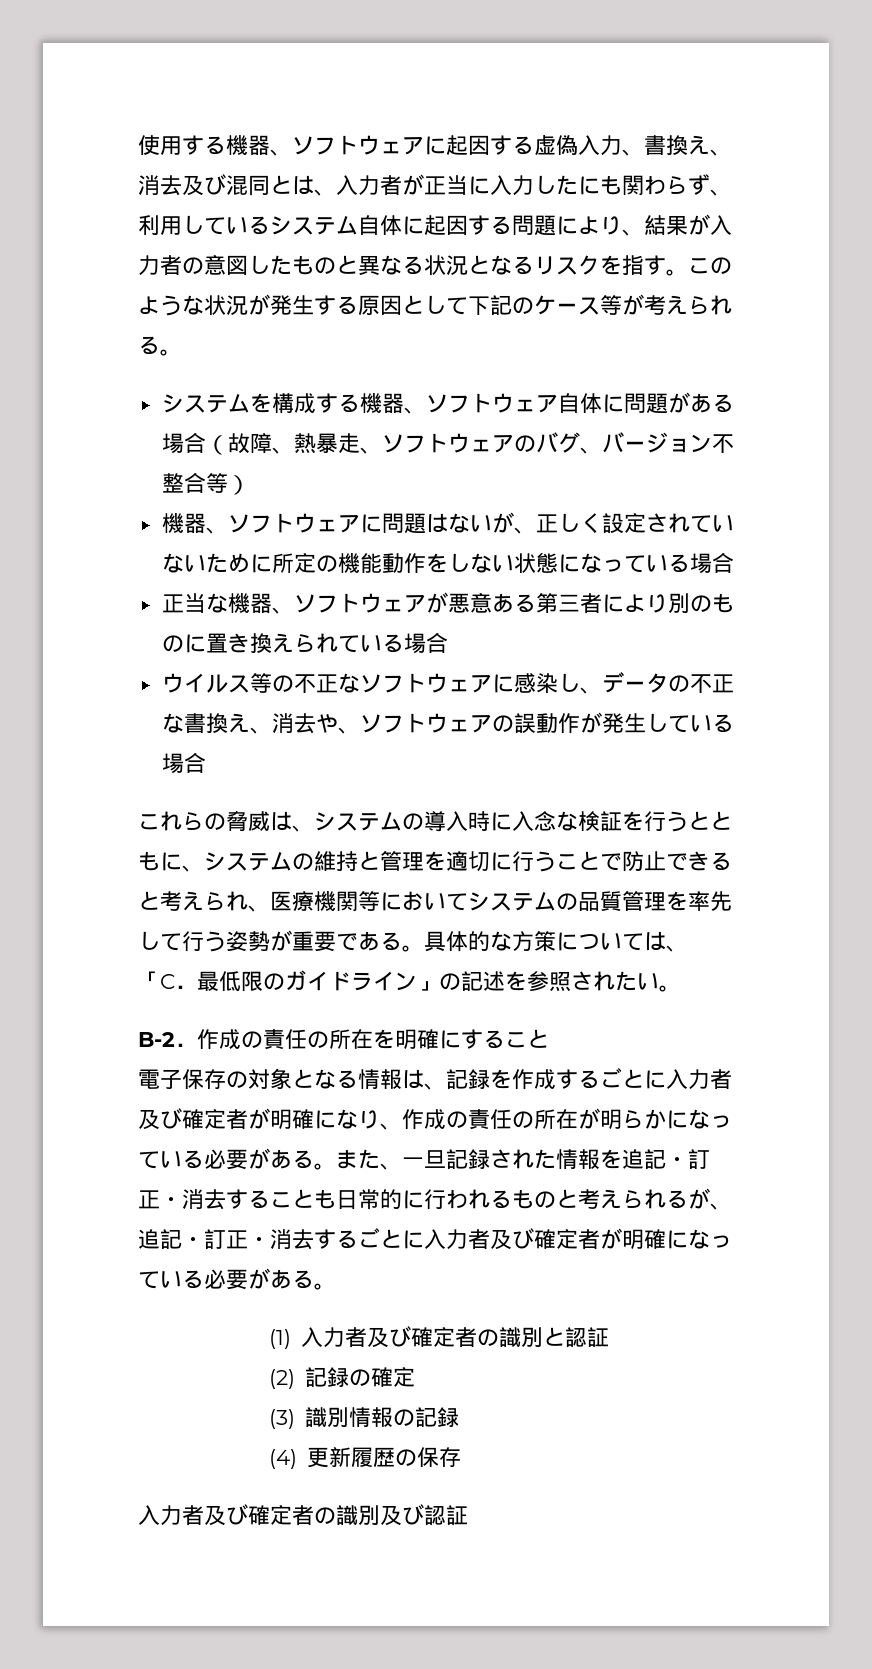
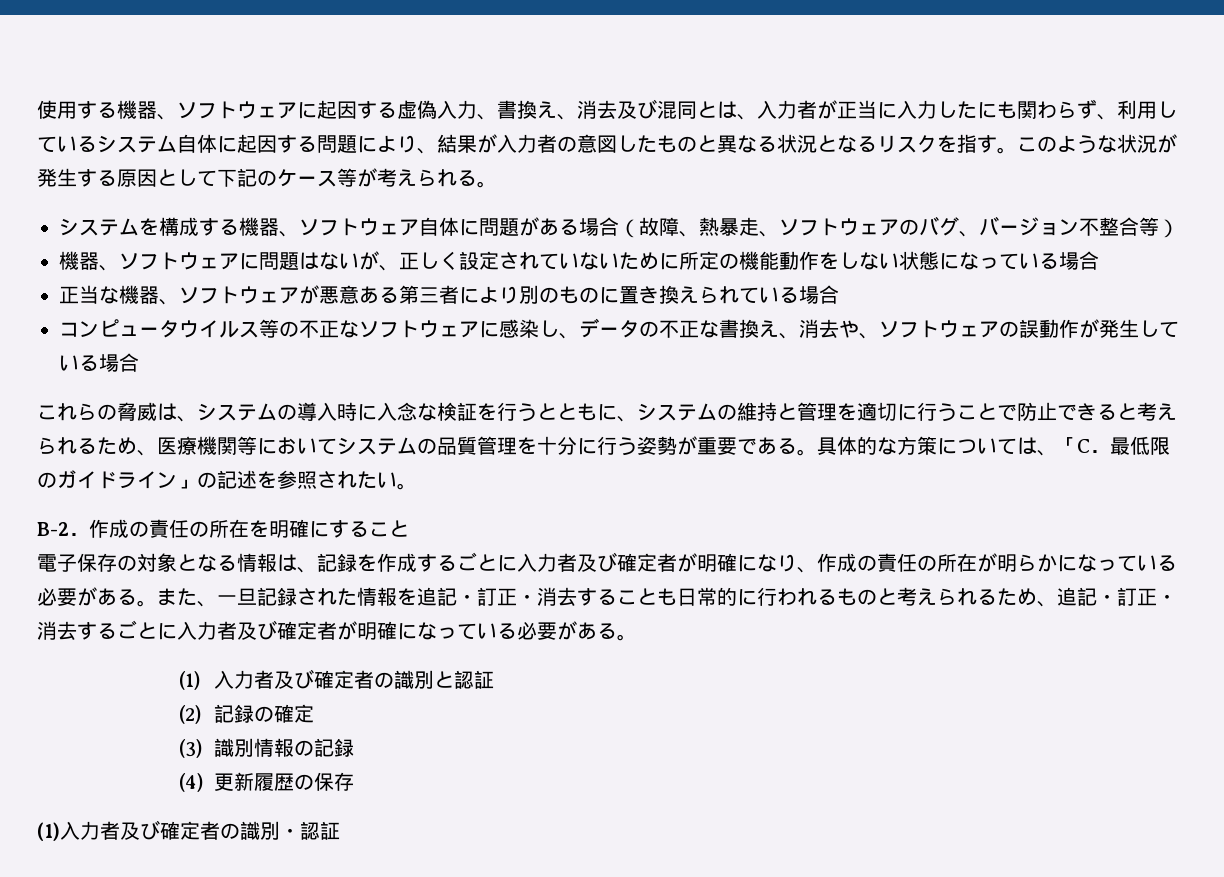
- ウイルス等の不正なソフトウェアに感染し、データの不正な書換え、消去や、ソフトウェアの誤動作が発生している場合
+ コンピュータウイルス等の不正なソフトウェアに感染し、データの不正な書換え、消去や、ソフトウェアの誤動作が発生している場合
- これらの脅威は、システムの導入時に入念な検証を行うとともに、システムの維持と管理を適切に行うことで防止できると考えられ、医療機関等においてシステムの品質管理を率先して行う姿勢が重要である。
+ これらの脅威は、システムの導入時に入念な検証を行うとともに、システムの維持と管理を適切に行うことで防止できると考えられるため、医療機関等においてシステムの品質管理を十分に行う姿勢が重要である。
- また、一旦記録された情報を追記・訂正・消去することも日常的に行われるものと考えられるが、追記・訂正・消去するごとに入力者及び確定者が明確になっている必要がある。
+ また、一旦記録された情報を追記・訂正・消去することも日常的に行われるものと考えられるため、追記・訂正・消去するごとに入力者及び確定者が明確になっている必要がある。
- 入力者及び確定者の識別及び認証
+ (1)入力者及び確定者の識別・認証

